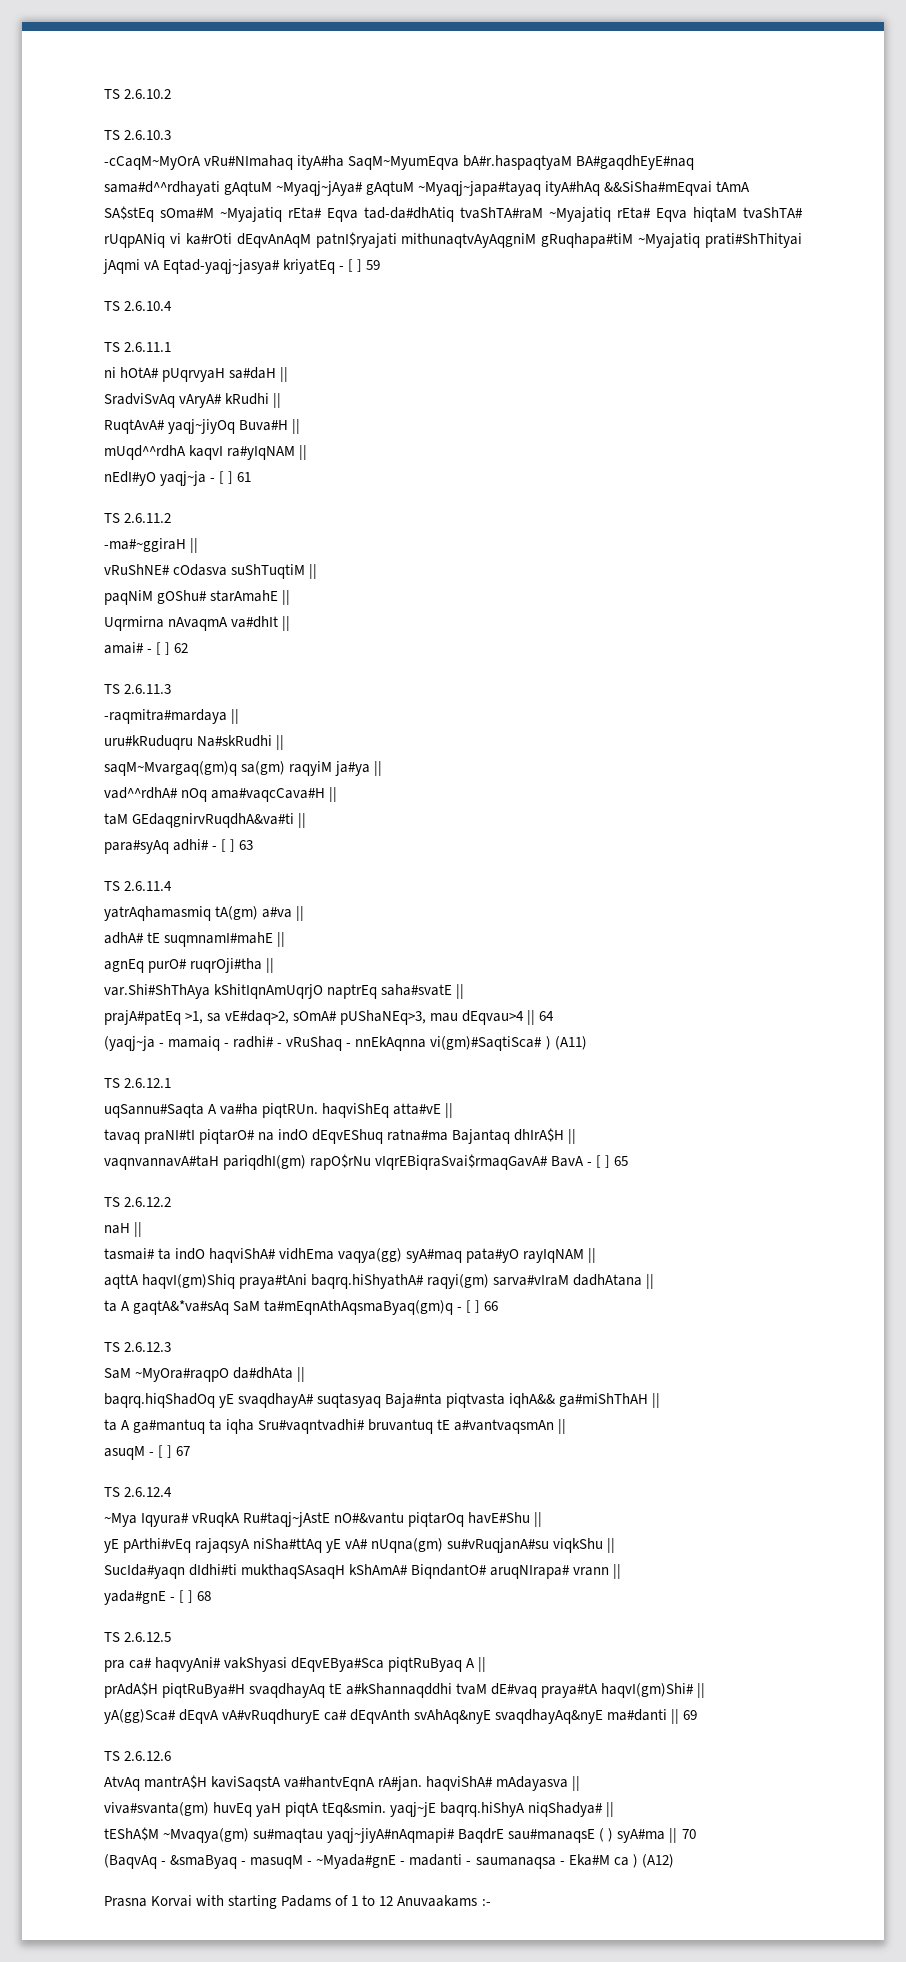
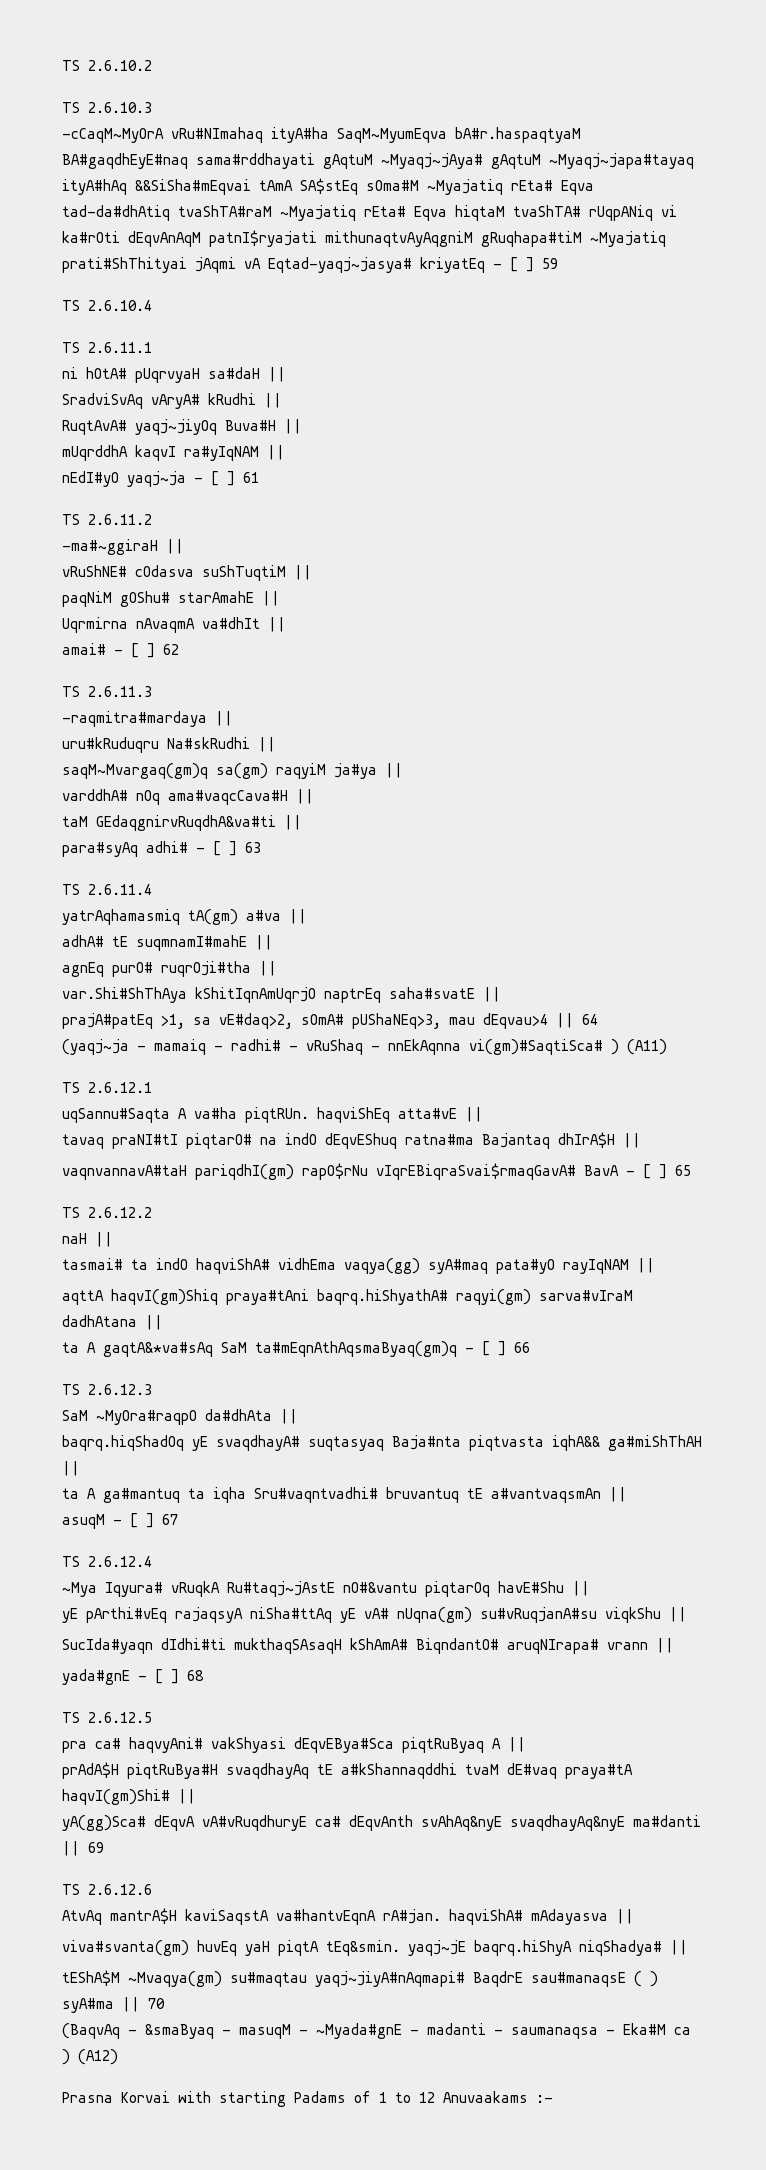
- -cCaqM~MyOrA vRu#NImahaq ityA#ha SaqM~MyumEqva bA#r.haspaqtyaM BA#gaqdhEyE#naq sama#d^^rdhayati gAqtuM ~Myaqj~jAya# gAqtuM ~Myaqj~japa#tayaq ityA#hAq &&SiSha#mEqvai tAmA SA$stEq sOma#M ~Myajatiq rEta# Eqva tad-da#dhAtiq tvaShTA#raM ~Myajatiq rEta# Eqva hiqtaM tvaShTA# rUqpANiq vi ka#rOti dEqvAnAqM patnI$ryajati mithunaqtvAyAqgniM gRuqhapa#tiM ~Myajatiq prati#ShThityai jAqmi vA Eqtad-yaqj~jasya# kriyatEq - [ ] 59
+ -cCaqM~MyOrA vRu#NImahaq ityA#ha SaqM~MyumEqva bA#r.haspaqtyaM BA#gaqdhEyE#naq sama#rddhayati gAqtuM ~Myaqj~jAya# gAqtuM ~Myaqj~japa#tayaq ityA#hAq &&SiSha#mEqvai tAmA SA$stEq sOma#M ~Myajatiq rEta# Eqva tad-da#dhAtiq tvaShTA#raM ~Myajatiq rEta# Eqva hiqtaM tvaShTA# rUqpANiq vi ka#rOti dEqvAnAqM patnI$ryajati mithunaqtvAyAqgniM gRuqhapa#tiM ~Myajatiq prati#ShThityai jAqmi vA Eqtad-yaqj~jasya# kriyatEq - [ ] 59
- mUqd^^rdhA kaqvI ra#yIqNAM ||
+ mUqrddhA kaqvI ra#yIqNAM ||
- vad^^rdhA# nOq ama#vaqcCava#H ||
+ varddhA# nOq ama#vaqcCava#H ||

